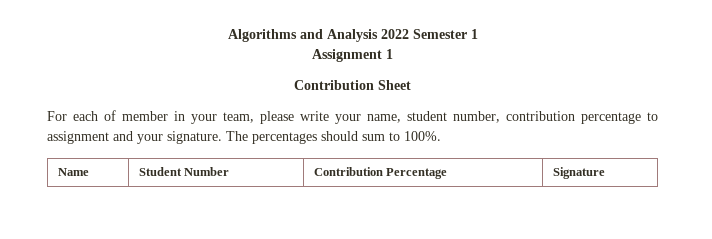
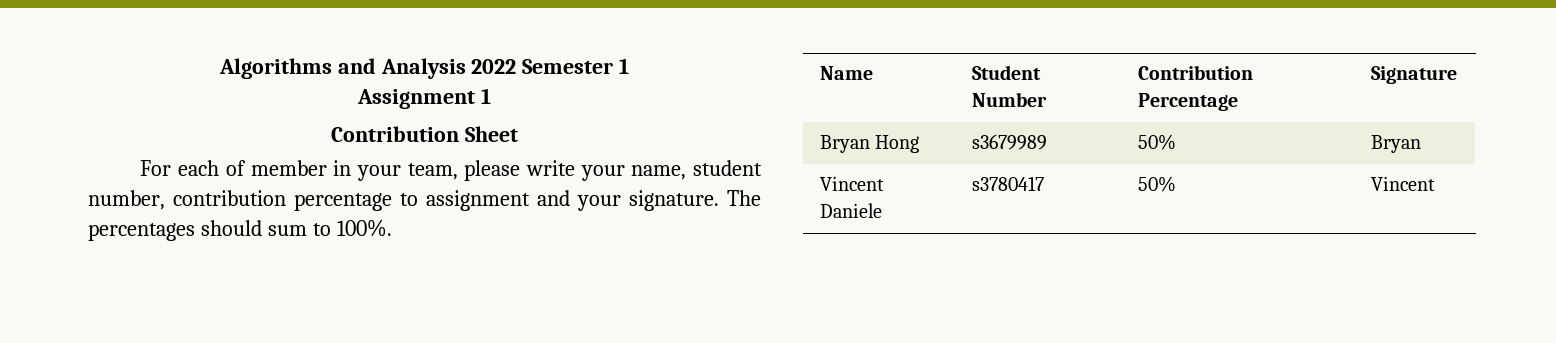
+ Bryan Hong | s3679989 | 50% | Bryan
+ Vincent Daniele | s3780417 | 50% | Vincent

